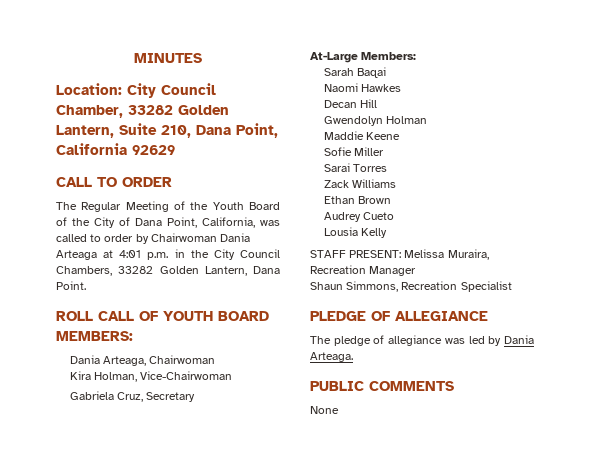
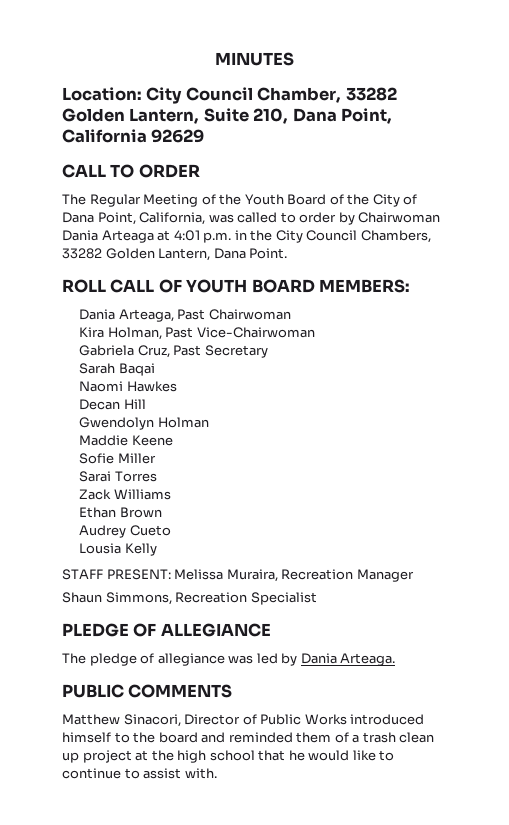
- Dania Arteaga, Chairwoman
+ Dania Arteaga, Past Chairwoman
- Kira Holman, Vice-Chairwoman
+ Kira Holman, Past Vice-Chairwoman
- Gabriela Cruz, Secretary
+ Gabriela Cruz, Past Secretary
- At-Large Members:
- None
+ Matthew Sinacori, Director of Public Works introduced himself to the board and reminded them of a trash clean up project at the high school that he would like to continue to assist with.

